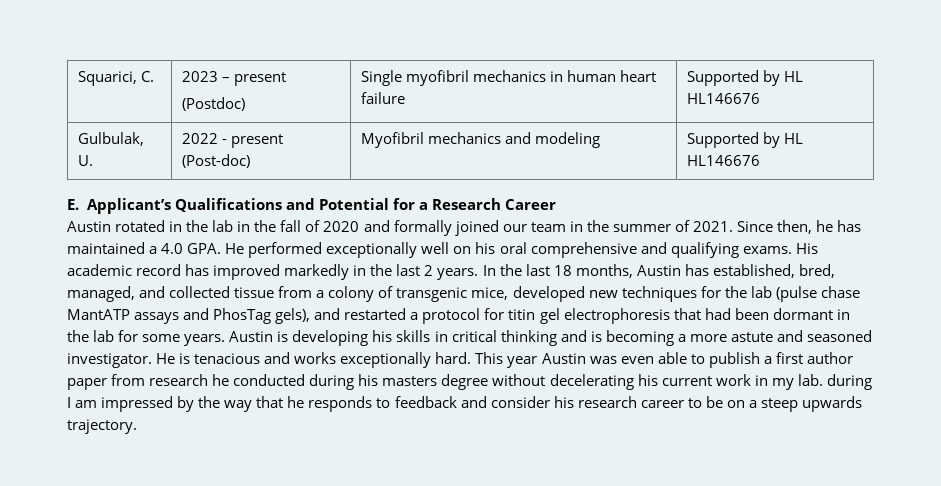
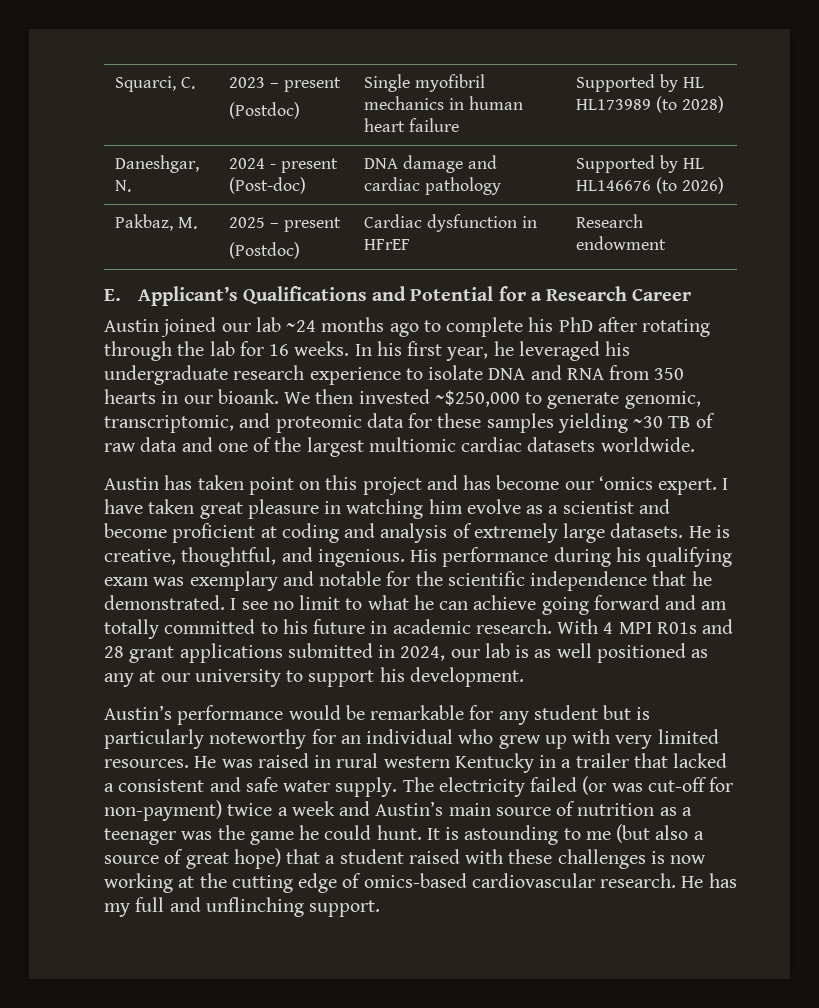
- Squarici, C. | 2023 – present
- (Postdoc) | Single myofibril mechanics in human heart failure | Supported by HL HL146676
- Gulbulak, U. | 2022 - present (Post-doc) | Myofibril mechanics and modeling | Supported by HL HL146676
+ Squarci, C. | 2023 – present
+ (Postdoc) | Single myofibril mechanics in human heart failure | Supported by HL HL173989 (to 2028)
+ Daneshgar, N. | 2024 - present (Post-doc) | DNA damage and cardiac pathology | Supported by HL HL146676 (to 2026)
+ Pakbaz, M. | 2025 – present
+ (Postdoc) | Cardiac dysfunction in HFrEF | Research endowment
- Austin rotated in the lab in the fall of 2020 and formally joined our team in the summer of 2021. Since then, he has maintained a 4.0 GPA. He performed exceptionally well on his oral comprehensive and qualifying exams. His academic record has improved markedly in the last 2 years. In the last 18 months, Austin has established, bred, managed, and collected tissue from a colony of transgenic mice, developed new techniques for the lab (pulse chase MantATP assays and PhosTag gels), and restarted a protocol for titin gel electrophoresis that had been dormant in the lab for some years. Austin is developing his skills in critical thinking and is becoming a more astute and seasoned investigator. He is tenacious and works exceptionally hard. This year Austin was even able to publish a first author paper from research he conducted during his masters degree without decelerating his current work in my lab. during I am impressed by the way that he responds to feedback and consider his research career to be on a steep upwards trajectory.
+ Austin joined our lab ~24 months ago to complete his PhD after rotating through the lab for 16 weeks. In his first year, he leveraged his undergraduate research experience to isolate DNA and RNA from 350 hearts in our bioank. We then invested ~$250,000 to generate genomic, transcriptomic, and proteomic data for these samples yielding ~30 TB of raw data and one of the largest multiomic cardiac datasets worldwide.
+ Austin has taken point on this project and has become our ‘omics expert. I have taken great pleasure in watching him evolve as a scientist and become proficient at coding and analysis of extremely large datasets. He is creative, thoughtful, and ingenious. His performance during his qualifying exam was exemplary and notable for the scientific independence that he demonstrated. I see no limit to what he can achieve going forward and am totally committed to his future in academic research. With 4 MPI R01s and 28 grant applications submitted in 2024, our lab is as well positioned as any at our university to support his development.
+ Austin’s performance would be remarkable for any student but is particularly noteworthy for an individual who grew up with very limited resources. He was raised in rural western Kentucky in a trailer that lacked a consistent and safe water supply. The electricity failed (or was cut-off for non-payment) twice a week and Austin’s main source of nutrition as a teenager was the game he could hunt. It is astounding to me (but also a source of great hope) that a student raised with these challenges is now working at the cutting edge of omics-based cardiovascular research. He has my full and unflinching support.

